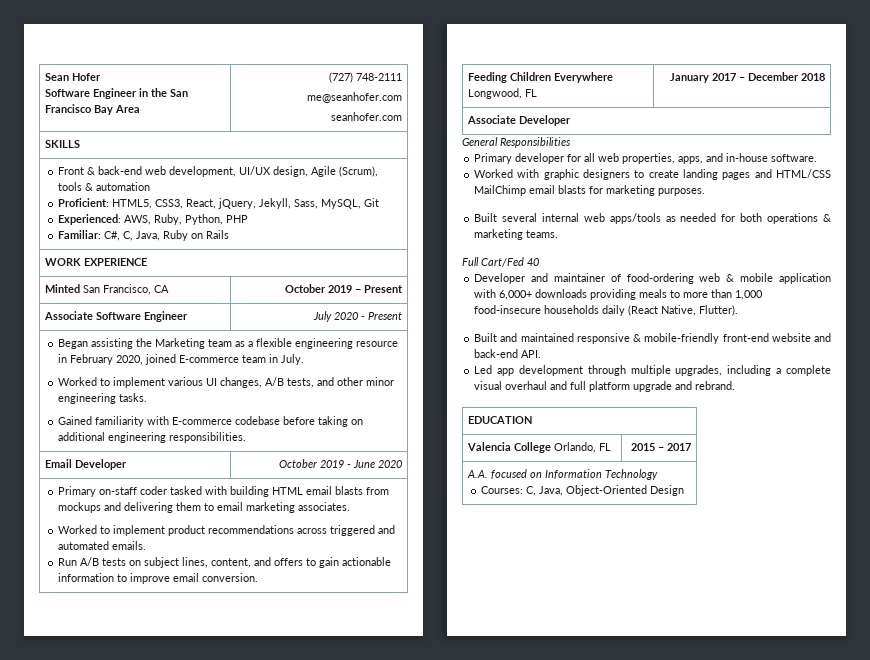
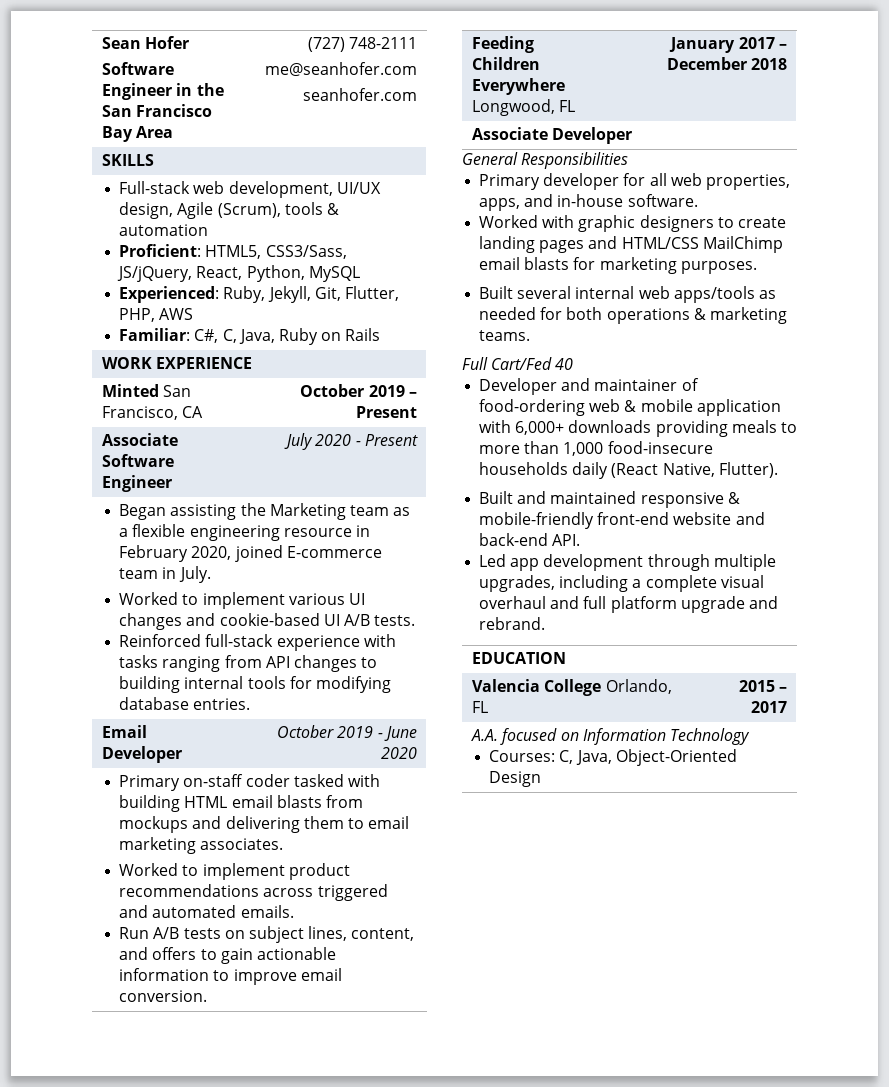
- Front & back-end web development, UI/UX design, Agile (Scrum), tools & automation
- Proficient: HTML5, CSS3, React, jQuery, Jekyll, Sass, MySQL, Git
- Experienced: AWS, Ruby, Python, PHP
+ Full-stack web development, UI/UX design, Agile (Scrum), tools & automation
+ Proficient: HTML5, CSS3/Sass, JS/jQuery, React, Python, MySQL
+ Experienced: Ruby, Jekyll, Git, Flutter, PHP, AWS
- Worked to implement various UI changes, A/B tests, and other minor engineering tasks.
- Gained familiarity with E-commerce codebase before taking on additional engineering responsibilities.
+ Worked to implement various UI changes and cookie-based UI A/B tests.
+ Reinforced full-stack experience with tasks ranging from API changes to building internal tools for modifying database entries.

